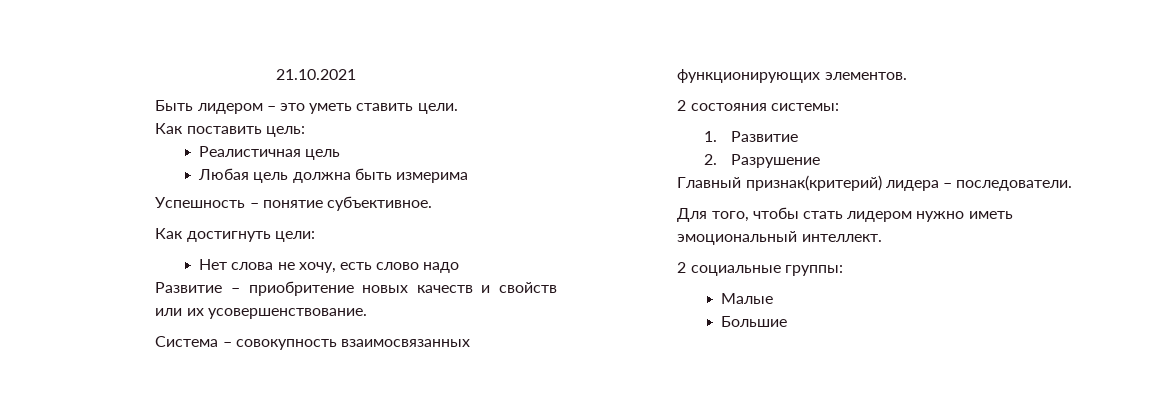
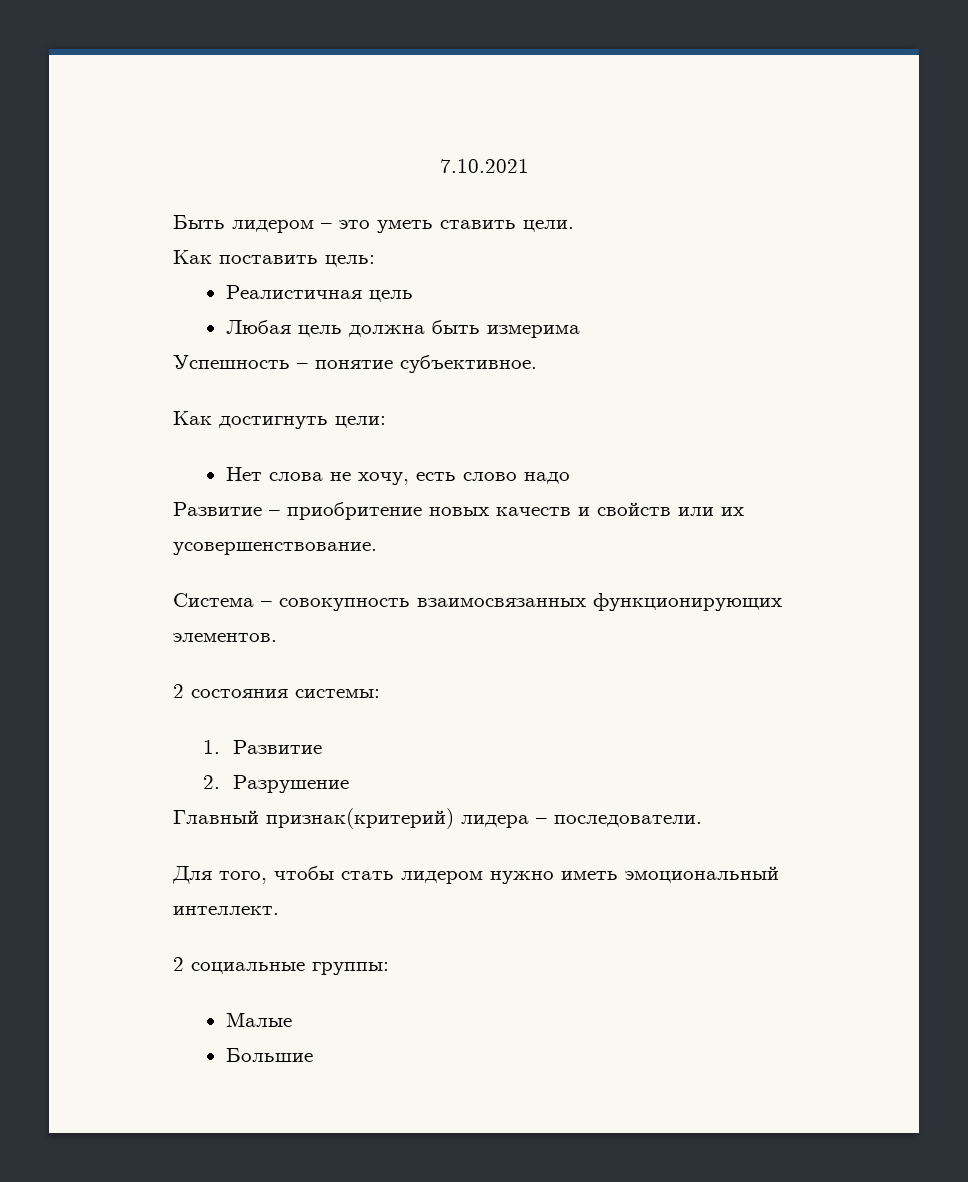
- 21.10.2021
+ 7.10.2021

